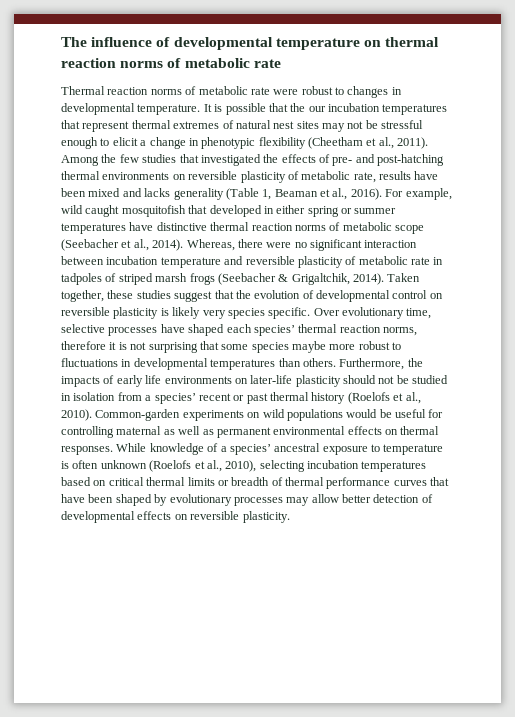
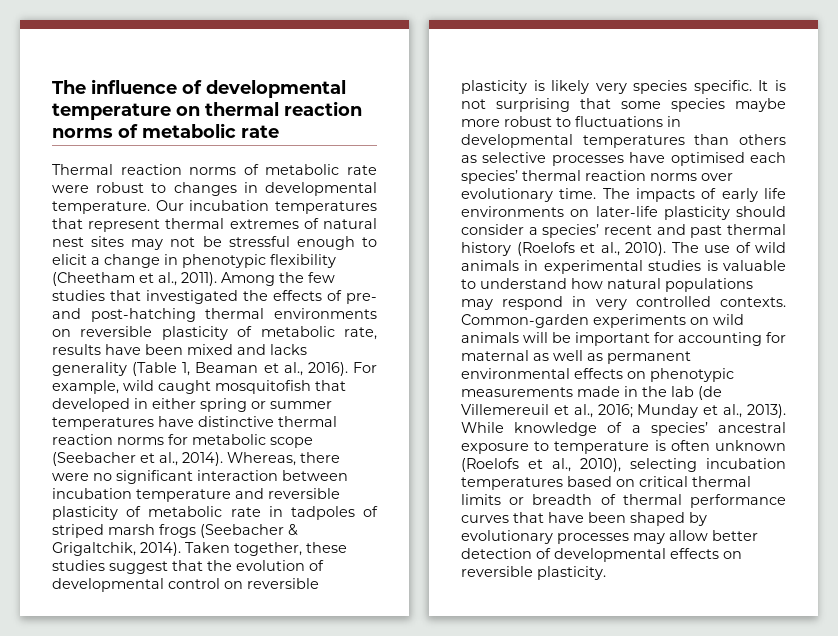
- It is possible that the our incubation temperatures that represent thermal extremes of natural nest sites may not be stressful enough to elicit a change in phenotypic flexibility (Cheetham et al., 2011).
+ Our incubation temperatures that represent thermal extremes of natural nest sites may not be stressful enough to elicit a change in phenotypic flexibility (Cheetham et al., 2011).
- For example, wild caught mosquitofish that developed in either spring or summer temperatures have distinctive thermal reaction norms of metabolic scope (Seebacher et al., 2014).
+ For example, wild caught mosquitofish that developed in either spring or summer temperatures have distinctive thermal reaction norms for metabolic scope (Seebacher et al., 2014).
- Over evolutionary time, selective processes have shaped each species’ thermal reaction norms, therefore it is not surprising that some species maybe more robust to fluctuations in developmental temperatures than others. Furthermore, the impacts of early life environments on later-life plasticity should not be studied in isolation from a species’ recent or past thermal history (Roelofs et al., 2010).
+ It is not surprising that some species maybe more robust to fluctuations in developmental temperatures than others as selective processes have optimised each species’ thermal reaction norms over evolutionary time. The impacts of early life environments on later-life plasticity should consider a species’ recent and past thermal history (Roelofs et al., 2010).
- Common-garden experiments on wild populations would be useful for controlling maternal as well as permanent environmental effects on thermal responses.
+ The use of wild animals in experimental studies is valuable to understand how natural populations may respond in very controlled contexts. Common-garden experiments on wild animals will be important for accounting for maternal as well as permanent environmental effects on phenotypic measurements made in the lab (de Villemereuil et al., 2016; Munday et al., 2013).

